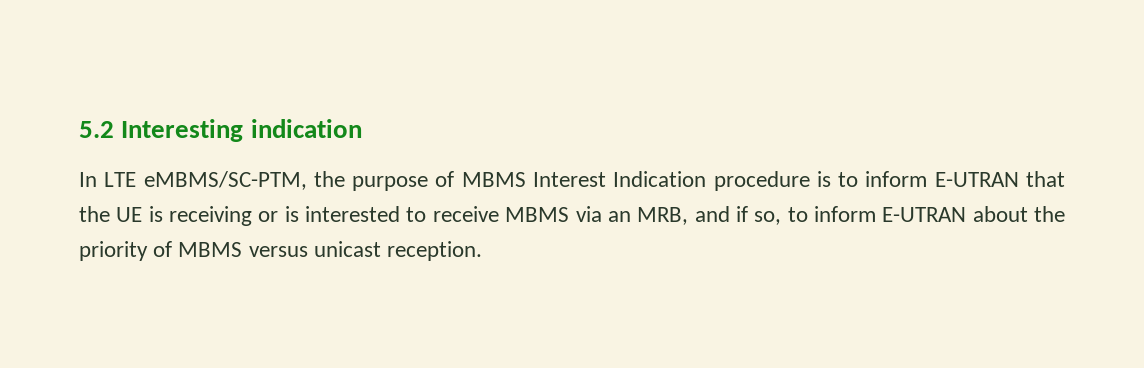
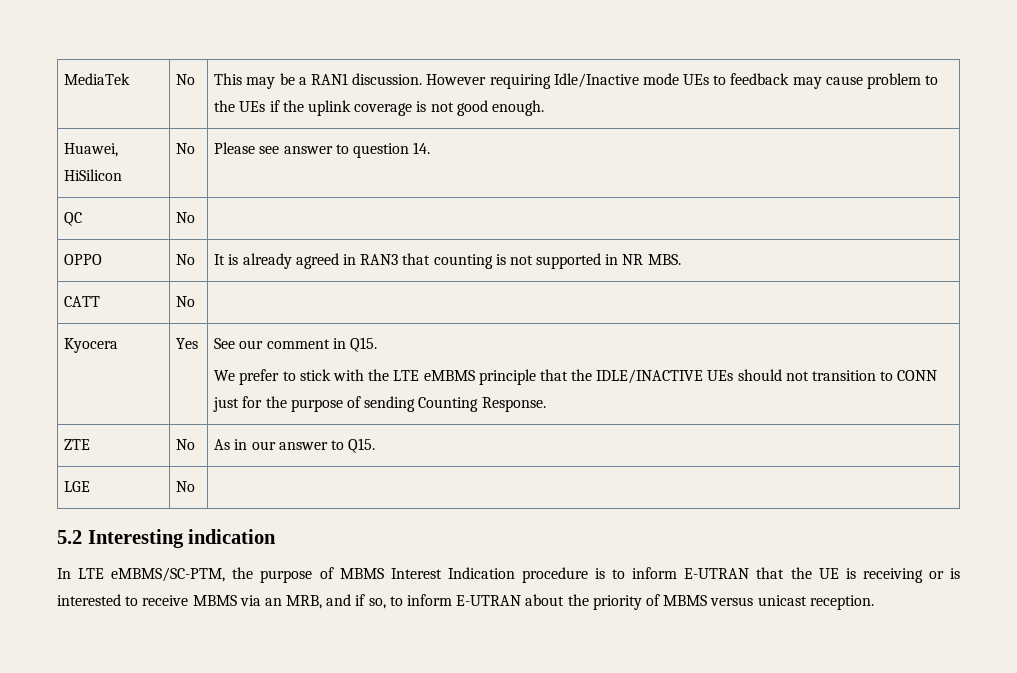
+ MediaTek | No | This may be a RAN1 discussion. However requiring Idle/Inactive mode UEs to feedback may cause problem to the UEs if the uplink coverage is not good enough.
+ Huawei, HiSilicon | No | Please see answer to question 14.
+ QC | No |
+ OPPO | No | It is already agreed in RAN3 that counting is not supported in NR MBS.
+ CATT | No |
+ Kyocera | Yes | See our comment in Q15.
+ We prefer to stick with the LTE eMBMS principle that the IDLE/INACTIVE UEs should not transition to CONN just for the purpose of sending Counting Response.
+ ZTE | No | As in our answer to Q15.
+ LGE | No |

